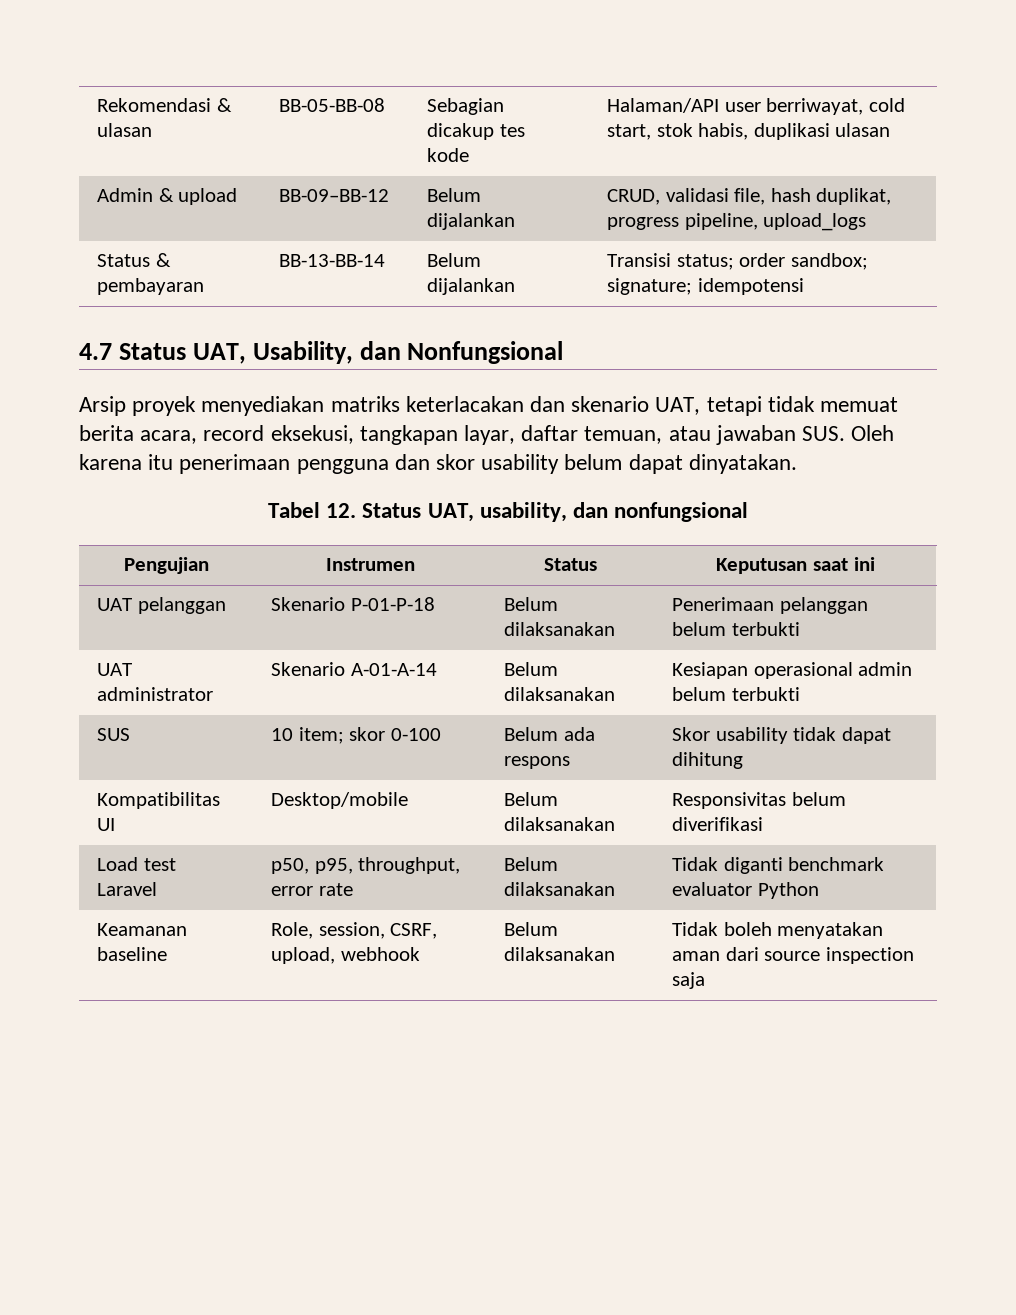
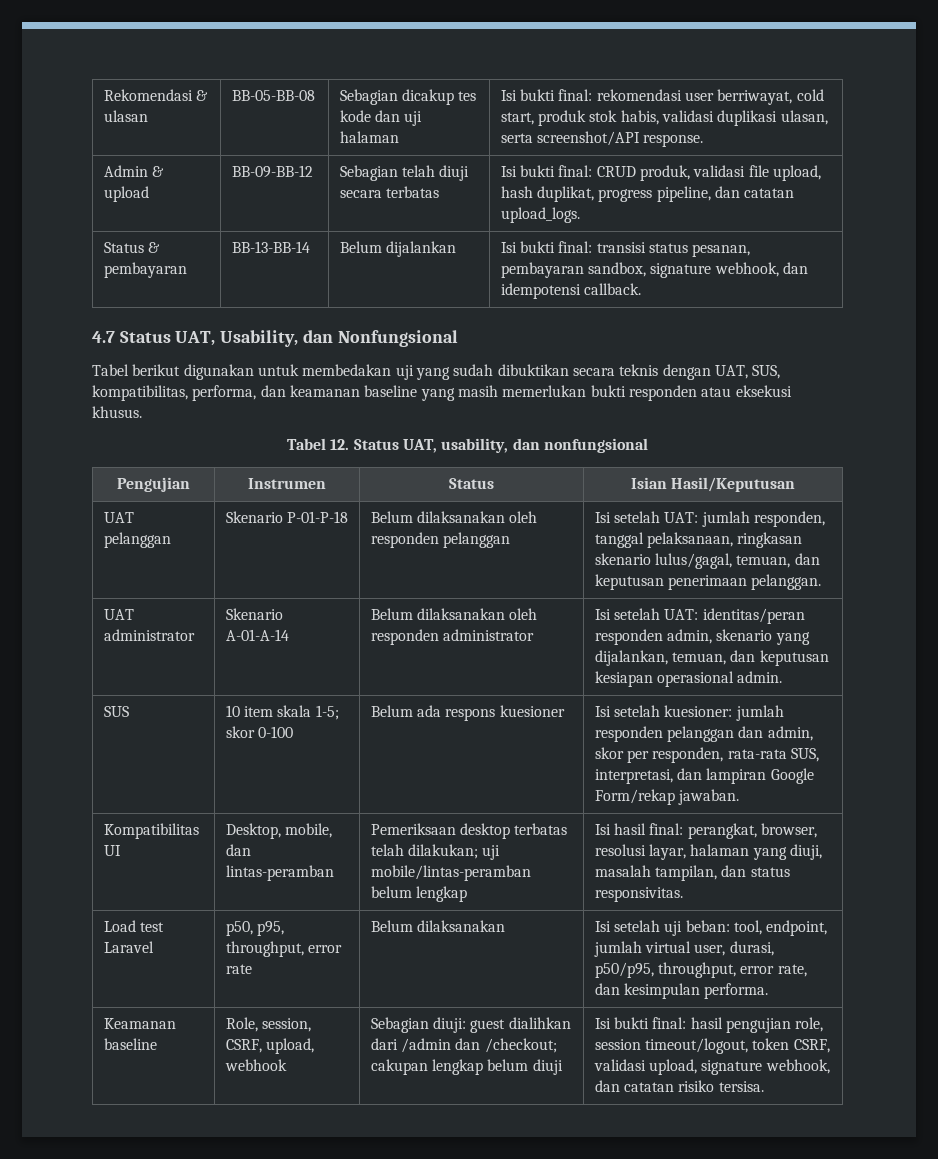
- Rekomendasi & ulasan | BB-05-BB-08 | Sebagian dicakup tes kode | Halaman/API user berriwayat, cold start, stok habis, duplikasi ulasan
- Admin & upload | BB-09–BB-12 | Belum dijalankan | CRUD, validasi file, hash duplikat, progress pipeline, upload_logs
+ Rekomendasi & ulasan | BB-05-BB-08 | Sebagian dicakup tes kode dan uji halaman | Isi bukti final: rekomendasi user berriwayat, cold start, produk stok habis, validasi duplikasi ulasan, serta screenshot/API response.
+ Admin & upload | BB-09-BB-12 | Sebagian telah diuji secara terbatas | Isi bukti final: CRUD produk, validasi file upload, hash duplikat, progress pipeline, dan catatan upload_logs.
- Status & pembayaran | BB-13-BB-14 | Belum dijalankan | Transisi status; order sandbox; signature; idempotensi
+ Status & pembayaran | BB-13-BB-14 | Belum dijalankan | Isi bukti final: transisi status pesanan, pembayaran sandbox, signature webhook, dan idempotensi callback.
- Arsip proyek menyediakan matriks keterlacakan dan skenario UAT, tetapi tidak memuat berita acara, record eksekusi, tangkapan layar, daftar temuan, atau jawaban SUS. Oleh karena itu penerimaan pengguna dan skor usability belum dapat dinyatakan.
+ Tabel berikut digunakan untuk membedakan uji yang sudah dibuktikan secara teknis dengan UAT, SUS, kompatibilitas, performa, dan keamanan baseline yang masih memerlukan bukti responden atau eksekusi khusus.
- Pengujian | Instrumen | Status | Keputusan saat ini
+ Pengujian | Instrumen | Status | Isian Hasil/Keputusan
- UAT pelanggan | Skenario P-01-P-18 | Belum dilaksanakan | Penerimaan pelanggan belum terbukti
+ UAT pelanggan | Skenario P-01-P-18 | Belum dilaksanakan oleh responden pelanggan | Isi setelah UAT: jumlah responden, tanggal pelaksanaan, ringkasan skenario lulus/gagal, temuan, dan keputusan penerimaan pelanggan.
- UAT administrator | Skenario A-01-A-14 | Belum dilaksanakan | Kesiapan operasional admin belum terbukti
+ UAT administrator | Skenario A-01-A-14 | Belum dilaksanakan oleh responden administrator | Isi setelah UAT: identitas/peran responden admin, skenario yang dijalankan, temuan, dan keputusan kesiapan operasional admin.
- SUS | 10 item; skor 0-100 | Belum ada respons | Skor usability tidak dapat dihitung
- Kompatibilitas UI | Desktop/mobile | Belum dilaksanakan | Responsivitas belum diverifikasi
+ SUS | 10 item skala 1-5; skor 0-100 | Belum ada respons kuesioner | Isi setelah kuesioner: jumlah responden pelanggan dan admin, skor per responden, rata-rata SUS, interpretasi, dan lampiran Google Form/rekap jawaban.
+ Kompatibilitas UI | Desktop, mobile, dan lintas-peramban | Pemeriksaan desktop terbatas telah dilakukan; uji mobile/lintas-peramban belum lengkap | Isi hasil final: perangkat, browser, resolusi layar, halaman yang diuji, masalah tampilan, dan status responsivitas.
- Load test Laravel | p50, p95, throughput, error rate | Belum dilaksanakan | Tidak diganti benchmark evaluator Python
+ Load test Laravel | p50, p95, throughput, error rate | Belum dilaksanakan | Isi setelah uji beban: tool, endpoint, jumlah virtual user, durasi, p50/p95, throughput, error rate, dan kesimpulan performa.
- Keamanan baseline | Role, session, CSRF, upload, webhook | Belum dilaksanakan | Tidak boleh menyatakan aman dari source inspection saja
+ Keamanan baseline | Role, session, CSRF, upload, webhook | Sebagian diuji: guest dialihkan dari /admin dan /checkout; cakupan lengkap belum diuji | Isi bukti final: hasil pengujian role, session timeout/logout, token CSRF, validasi upload, signature webhook, dan catatan risiko tersisa.

